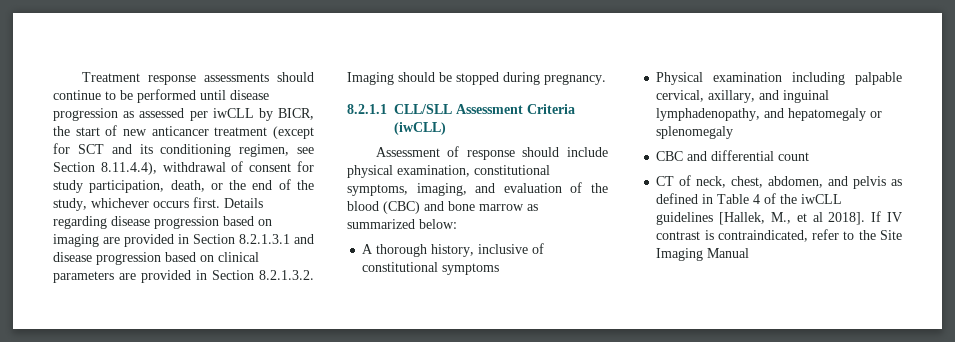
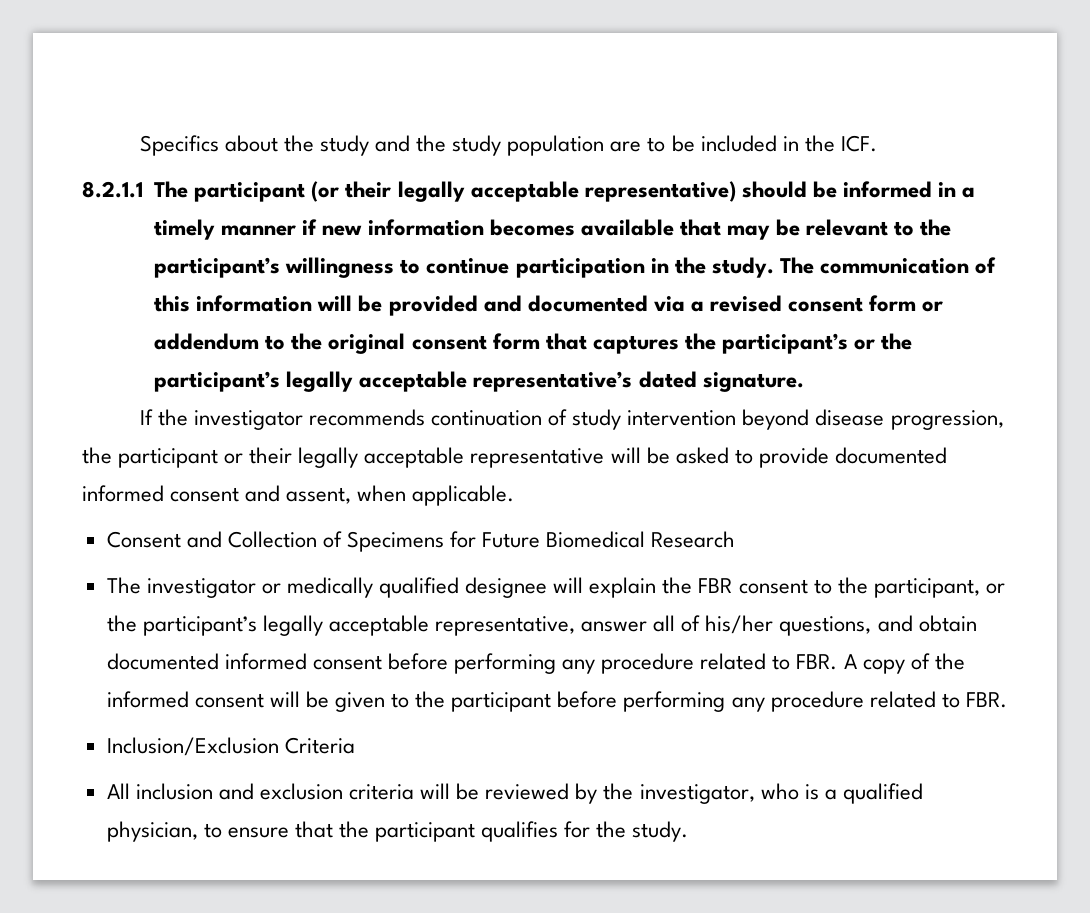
- Treatment response assessments should continue to be performed until disease progression as assessed per iwCLL by BICR, the start of new anticancer treatment (except for SCT and its conditioning regimen, see Section 8.11.4.4), withdrawal of consent for study participation, death, or the end of the study, whichever occurs first. Details regarding disease progression based on imaging are provided in Section 8.2.1.3.1 and disease progression based on clinical parameters are provided in Section 8.2.1.3.2. Imaging should be stopped during pregnancy.
- 8.2.1.1 CLL/SLL Assessment Criteria (iwCLL)
- Assessment of response should include physical examination, constitutional symptoms, imaging, and evaluation of the blood (CBC) and bone marrow as summarized below:
- A thorough history, inclusive of constitutional symptoms
- Physical examination including palpable cervical, axillary, and inguinal lymphadenopathy, and hepatomegaly or splenomegaly
- CBC and differential count
- CT of neck, chest, abdomen, and pelvis as defined in Table 4 of the iwCLL guidelines [Hallek, M., et al 2018]. If IV contrast is contraindicated, refer to the Site Imaging Manual
+ Specifics about the study and the study population are to be included in the ICF.
+ 8.2.1.1 The participant (or their legally acceptable representative) should be informed in a timely manner if new information becomes available that may be relevant to the participant’s willingness to continue participation in the study. The communication of this information will be provided and documented via a revised consent form or addendum to the original consent form that captures the participant’s or the participant’s legally acceptable representative’s dated signature.
+ If the investigator recommends continuation of study intervention beyond disease progression, the participant or their legally acceptable representative will be asked to provide documented informed consent and assent, when applicable.
+ Consent and Collection of Specimens for Future Biomedical Research
+ The investigator or medically qualified designee will explain the FBR consent to the participant, or the participant’s legally acceptable representative, answer all of his/her questions, and obtain documented informed consent before performing any procedure related to FBR. A copy of the informed consent will be given to the participant before performing any procedure related to FBR.
+ Inclusion/Exclusion Criteria
+ All inclusion and exclusion criteria will be reviewed by the investigator, who is a qualified physician, to ensure that the participant qualifies for the study.

